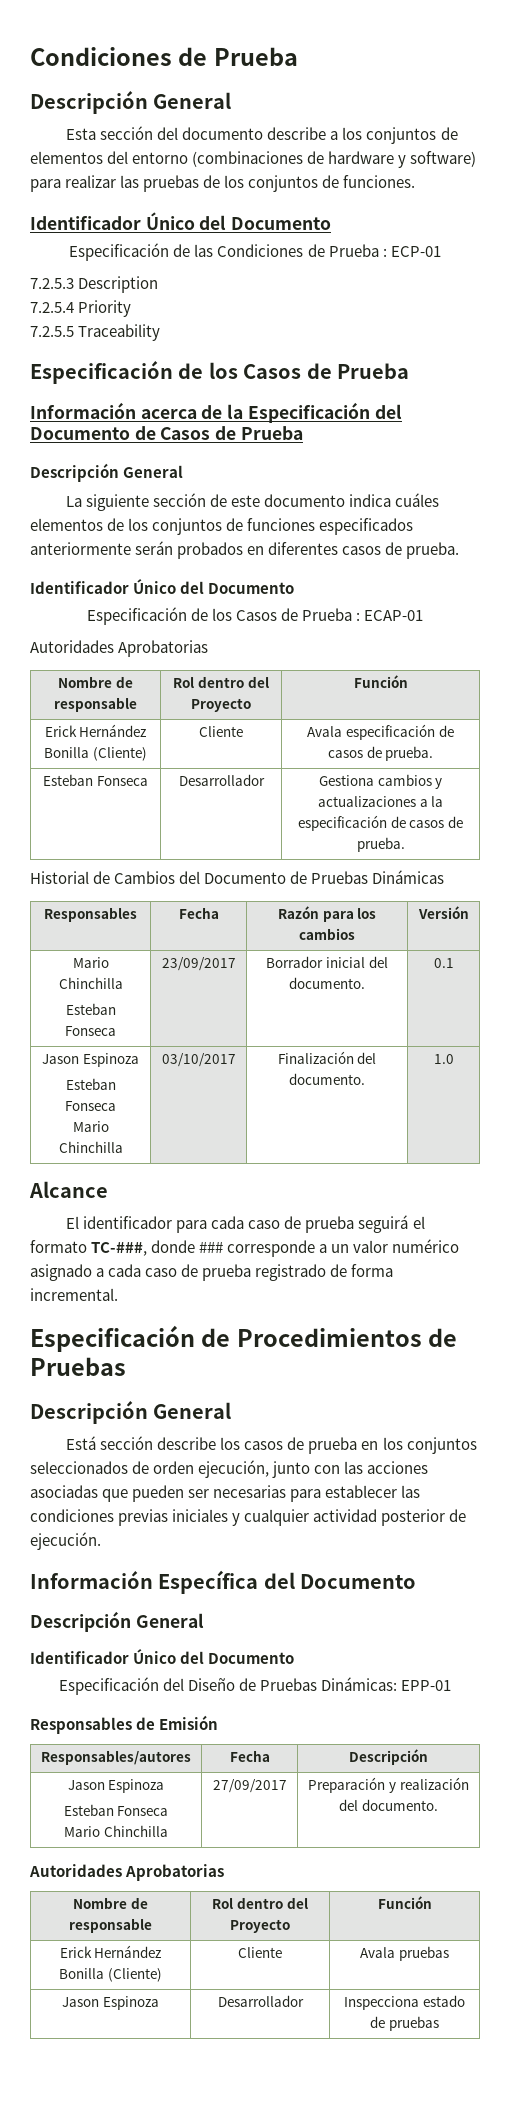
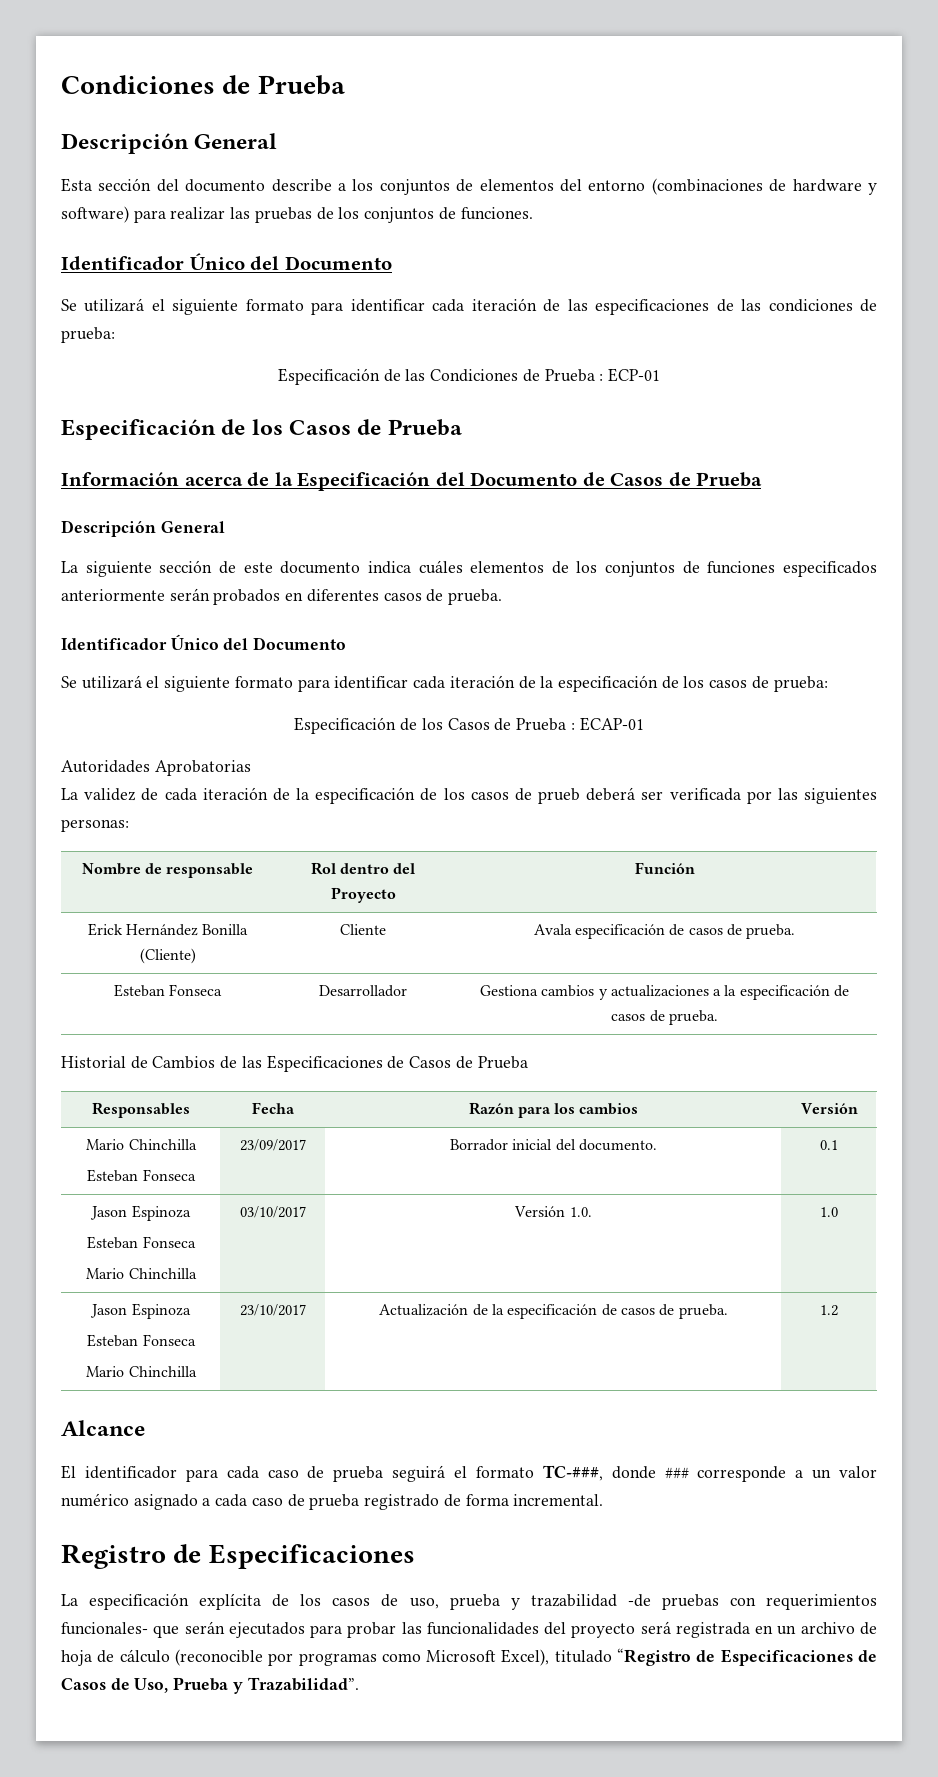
+ Se utilizará el siguiente formato para identificar cada iteración de las especificaciones de las condiciones de prueba:
- 7.2.5.3 Description
- 7.2.5.4 Priority
- 7.2.5.5 Traceability
+ Se utilizará el siguiente formato para identificar cada iteración de la especificación de los casos de prueba:
+ La validez de cada iteración de la especificación de los casos de prueb deberá ser verificada por las siguientes personas:
- Historial de Cambios del Documento de Pruebas Dinámicas
+ Historial de Cambios de las Especificaciones de Casos de Prueba
  Responsables | Fecha | Razón para los cambios | Versión
  Mario Chinchilla
  Esteban Fonseca | 23/09/2017 | Borrador inicial del documento. | 0.1
  Jason Espinoza
  Esteban Fonseca
- Mario Chinchilla | 03/10/2017 | Finalización del documento. | 1.0
+ Mario Chinchilla | 03/10/2017 | Versión 1.0. | 1.0
+ Jason Espinoza
+ Esteban Fonseca
+ Mario Chinchilla | 23/10/2017 | Actualización de la especificación de casos de prueba. | 1.2
- Especificación de Procedimientos de Pruebas
- Descripción General
- Está sección describe los casos de prueba en los conjuntos seleccionados de orden ejecución, junto con las acciones asociadas que pueden ser necesarias para establecer las condiciones previas iniciales y cualquier actividad posterior de ejecución.
- Información Específica del Documento
- Descripción General
- Identificador Único del Documento
- Especificación del Diseño de Pruebas Dinámicas: EPP-01
- Responsables de Emisión
- Responsables/autores | Fecha | Descripción
- Jason Espinoza
- Esteban Fonseca
- Mario Chinchilla | 27/09/2017 | Preparación y realización del documento.
- Autoridades Aprobatorias
- Nombre de responsable | Rol dentro del Proyecto | Función
- Erick Hernández Bonilla (Cliente) | Cliente | Avala pruebas
- Jason Espinoza | Desarrollador | Inspecciona estado de pruebas
+ Registro de Especificaciones
+ La especificación explícita de los casos de uso, prueba y trazabilidad -de pruebas con requerimientos funcionales- que serán ejecutados para probar las funcionalidades del proyecto será registrada en un archivo de hoja de cálculo (reconocible por programas como Microsoft Excel), titulado “Registro de Especificaciones de Casos de Uso, Prueba y Trazabilidad”.

